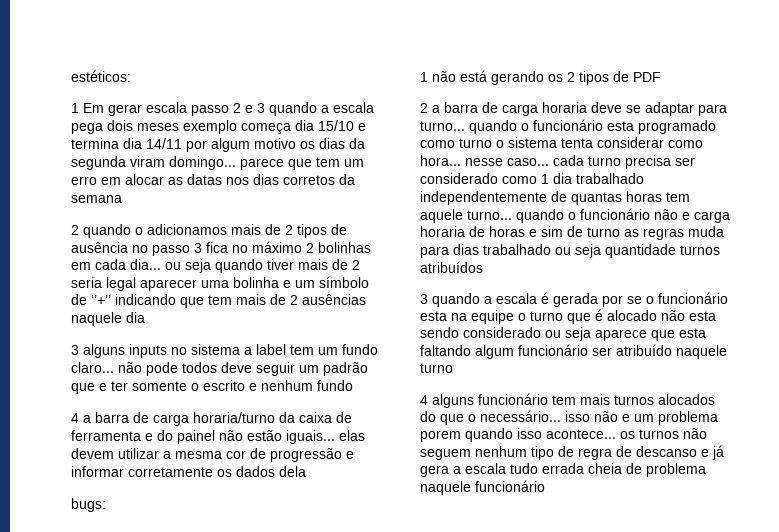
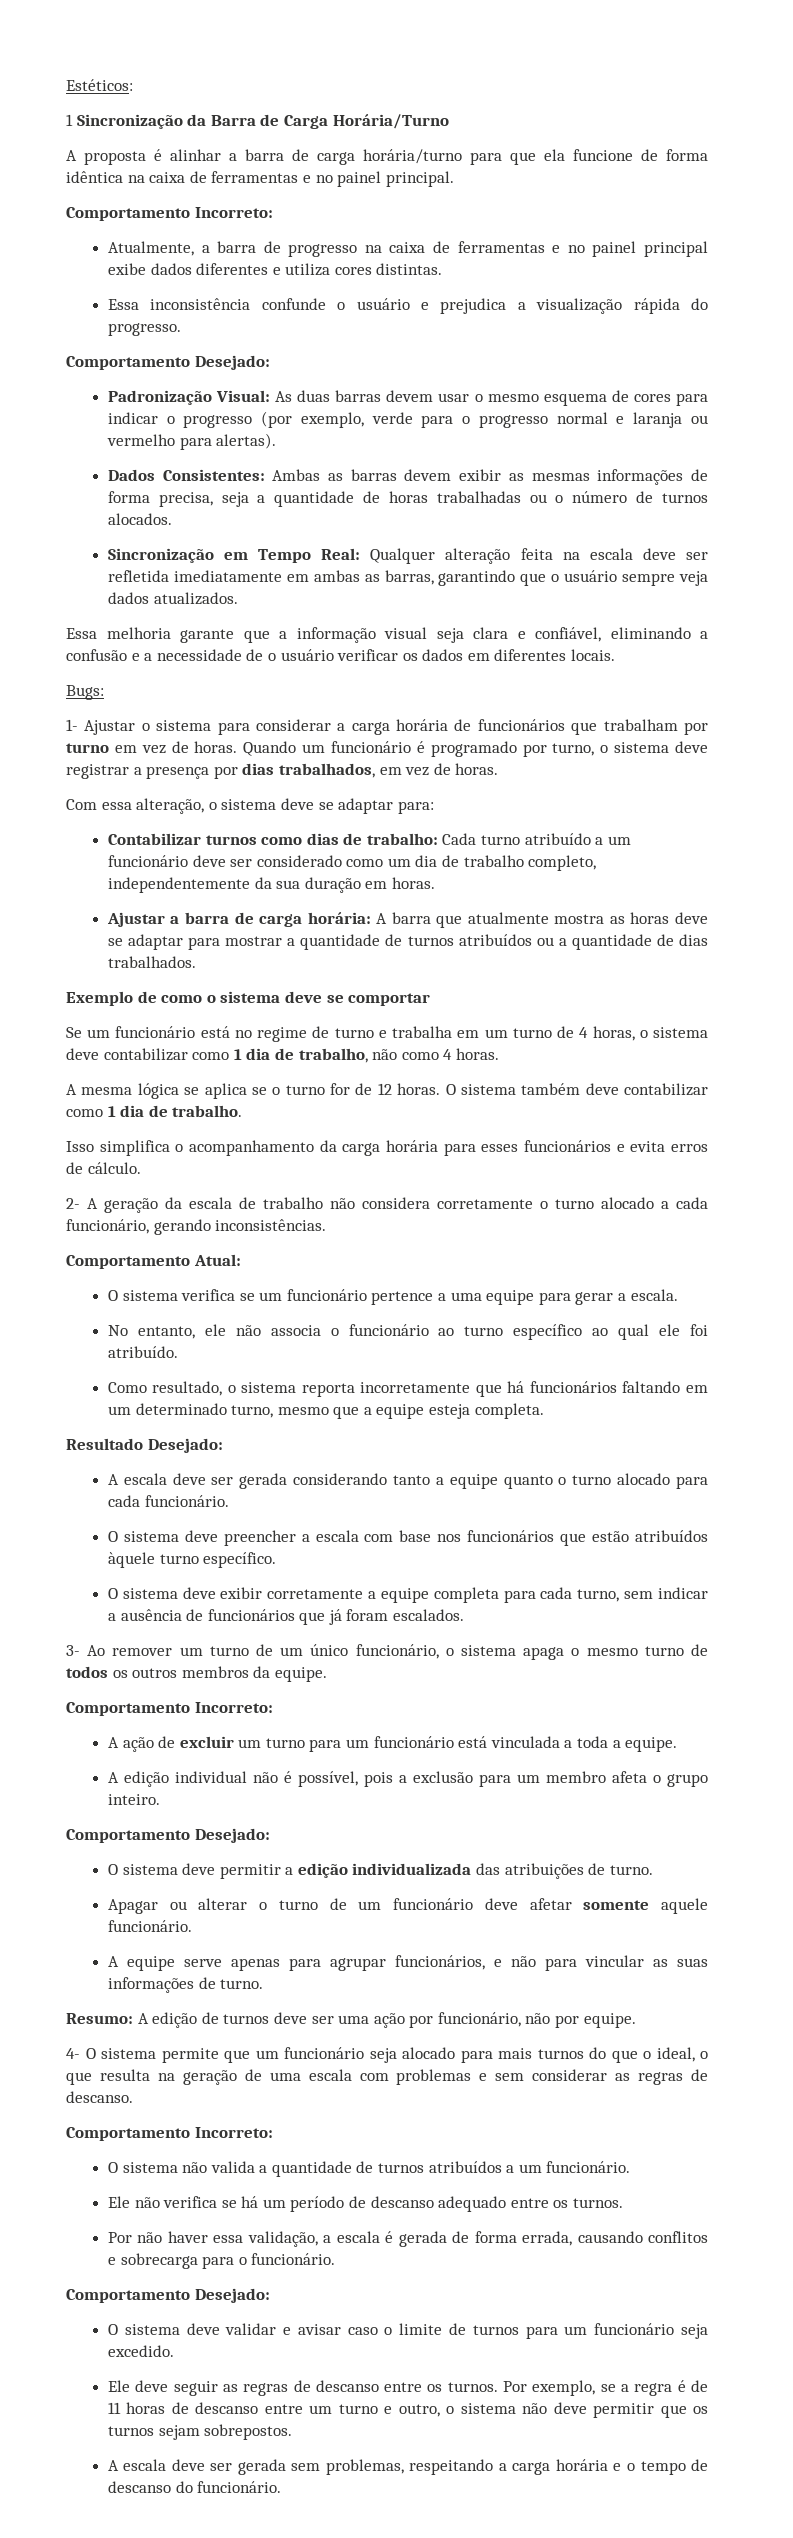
- estéticos:
- 1 Em gerar escala passo 2 e 3 quando a escala pega dois meses exemplo começa dia 15/10 e termina dia 14/11 por algum motivo os dias da segunda viram domingo... parece que tem um erro em alocar as datas nos dias corretos da semana
- 2 quando o adicionamos mais de 2 tipos de ausência no passo 3 fica no máximo 2 bolinhas em cada dia... ou seja quando tiver mais de 2 seria legal aparecer uma bolinha e um símbolo de ‘’+’’ indicando que tem mais de 2 ausências naquele dia
- 3 alguns inputs no sistema a label tem um fundo claro... não pode todos deve seguir um padrão que e ter somente o escrito e nenhum fundo
- 4 a barra de carga horaria/turno da caixa de ferramenta e do painel não estão iguais... elas devem utilizar a mesma cor de progressão e informar corretamente os dados dela
- bugs:
- 1 não está gerando os 2 tipos de PDF
- 2 a barra de carga horaria deve se adaptar para turno... quando o funcionário esta programado como turno o sistema tenta considerar como hora... nesse caso... cada turno precisa ser considerado como 1 dia trabalhado independentemente de quantas horas tem aquele turno... quando o funcionário não e carga horaria de horas e sim de turno as regras muda para dias trabalhado ou seja quantidade turnos atribuídos
- 3 quando a escala é gerada por se o funcionário esta na equipe o turno que é alocado não esta sendo considerado ou seja aparece que esta faltando algum funcionário ser atribuído naquele turno
- 4 alguns funcionário tem mais turnos alocados do que o necessário... isso não e um problema porem quando isso acontece... os turnos não seguem nenhum tipo de regra de descanso e já gera a escala tudo errada cheia de problema naquele funcionário
+ Estéticos:
+ 1 Sincronização da Barra de Carga Horária/Turno
+ A proposta é alinhar a barra de carga horária/turno para que ela funcione de forma idêntica na caixa de ferramentas e no painel principal.
+ Comportamento Incorreto:
+ Atualmente, a barra de progresso na caixa de ferramentas e no painel principal exibe dados diferentes e utiliza cores distintas.
+ Essa inconsistência confunde o usuário e prejudica a visualização rápida do progresso.
+ Comportamento Desejado:
+ Padronização Visual: As duas barras devem usar o mesmo esquema de cores para indicar o progresso (por exemplo, verde para o progresso normal e laranja ou vermelho para alertas).
+ Dados Consistentes: Ambas as barras devem exibir as mesmas informações de forma precisa, seja a quantidade de horas trabalhadas ou o número de turnos alocados.
+ Sincronização em Tempo Real: Qualquer alteração feita na escala deve ser refletida imediatamente em ambas as barras, garantindo que o usuário sempre veja dados atualizados.
+ Essa melhoria garante que a informação visual seja clara e confiável, eliminando a confusão e a necessidade de o usuário verificar os dados em diferentes locais.
+ Bugs:
+ 1- Ajustar o sistema para considerar a carga horária de funcionários que trabalham por turno em vez de horas. Quando um funcionário é programado por turno, o sistema deve registrar a presença por dias trabalhados, em vez de horas.
+ Com essa alteração, o sistema deve se adaptar para:
+ Contabilizar turnos como dias de trabalho: Cada turno atribuído a um funcionário deve ser considerado como um dia de trabalho completo, independentemente da sua duração em horas.
+ Ajustar a barra de carga horária: A barra que atualmente mostra as horas deve se adaptar para mostrar a quantidade de turnos atribuídos ou a quantidade de dias trabalhados.
+ Exemplo de como o sistema deve se comportar
+ Se um funcionário está no regime de turno e trabalha em um turno de 4 horas, o sistema deve contabilizar como 1 dia de trabalho, não como 4 horas.
+ A mesma lógica se aplica se o turno for de 12 horas. O sistema também deve contabilizar como 1 dia de trabalho.
+ Isso simplifica o acompanhamento da carga horária para esses funcionários e evita erros de cálculo.
+ 2- A geração da escala de trabalho não considera corretamente o turno alocado a cada funcionário, gerando inconsistências.
+ Comportamento Atual:
+ O sistema verifica se um funcionário pertence a uma equipe para gerar a escala.
+ No entanto, ele não associa o funcionário ao turno específico ao qual ele foi atribuído.
+ Como resultado, o sistema reporta incorretamente que há funcionários faltando em um determinado turno, mesmo que a equipe esteja completa.
+ Resultado Desejado:
+ A escala deve ser gerada considerando tanto a equipe quanto o turno alocado para cada funcionário.
+ O sistema deve preencher a escala com base nos funcionários que estão atribuídos àquele turno específico.
+ O sistema deve exibir corretamente a equipe completa para cada turno, sem indicar a ausência de funcionários que já foram escalados.
+ 3- Ao remover um turno de um único funcionário, o sistema apaga o mesmo turno de todos os outros membros da equipe.
+ Comportamento Incorreto:
+ A ação de excluir um turno para um funcionário está vinculada a toda a equipe.
+ A edição individual não é possível, pois a exclusão para um membro afeta o grupo inteiro.
+ Comportamento Desejado:
+ O sistema deve permitir a edição individualizada das atribuições de turno.
+ Apagar ou alterar o turno de um funcionário deve afetar somente aquele funcionário.
+ A equipe serve apenas para agrupar funcionários, e não para vincular as suas informações de turno.
+ Resumo: A edição de turnos deve ser uma ação por funcionário, não por equipe.
+ 4- O sistema permite que um funcionário seja alocado para mais turnos do que o ideal, o que resulta na geração de uma escala com problemas e sem considerar as regras de descanso.
+ Comportamento Incorreto:
+ O sistema não valida a quantidade de turnos atribuídos a um funcionário.
+ Ele não verifica se há um período de descanso adequado entre os turnos.
+ Por não haver essa validação, a escala é gerada de forma errada, causando conflitos e sobrecarga para o funcionário.
+ Comportamento Desejado:
+ O sistema deve validar e avisar caso o limite de turnos para um funcionário seja excedido.
+ Ele deve seguir as regras de descanso entre os turnos. Por exemplo, se a regra é de 11 horas de descanso entre um turno e outro, o sistema não deve permitir que os turnos sejam sobrepostos.
+ A escala deve ser gerada sem problemas, respeitando a carga horária e o tempo de descanso do funcionário.

